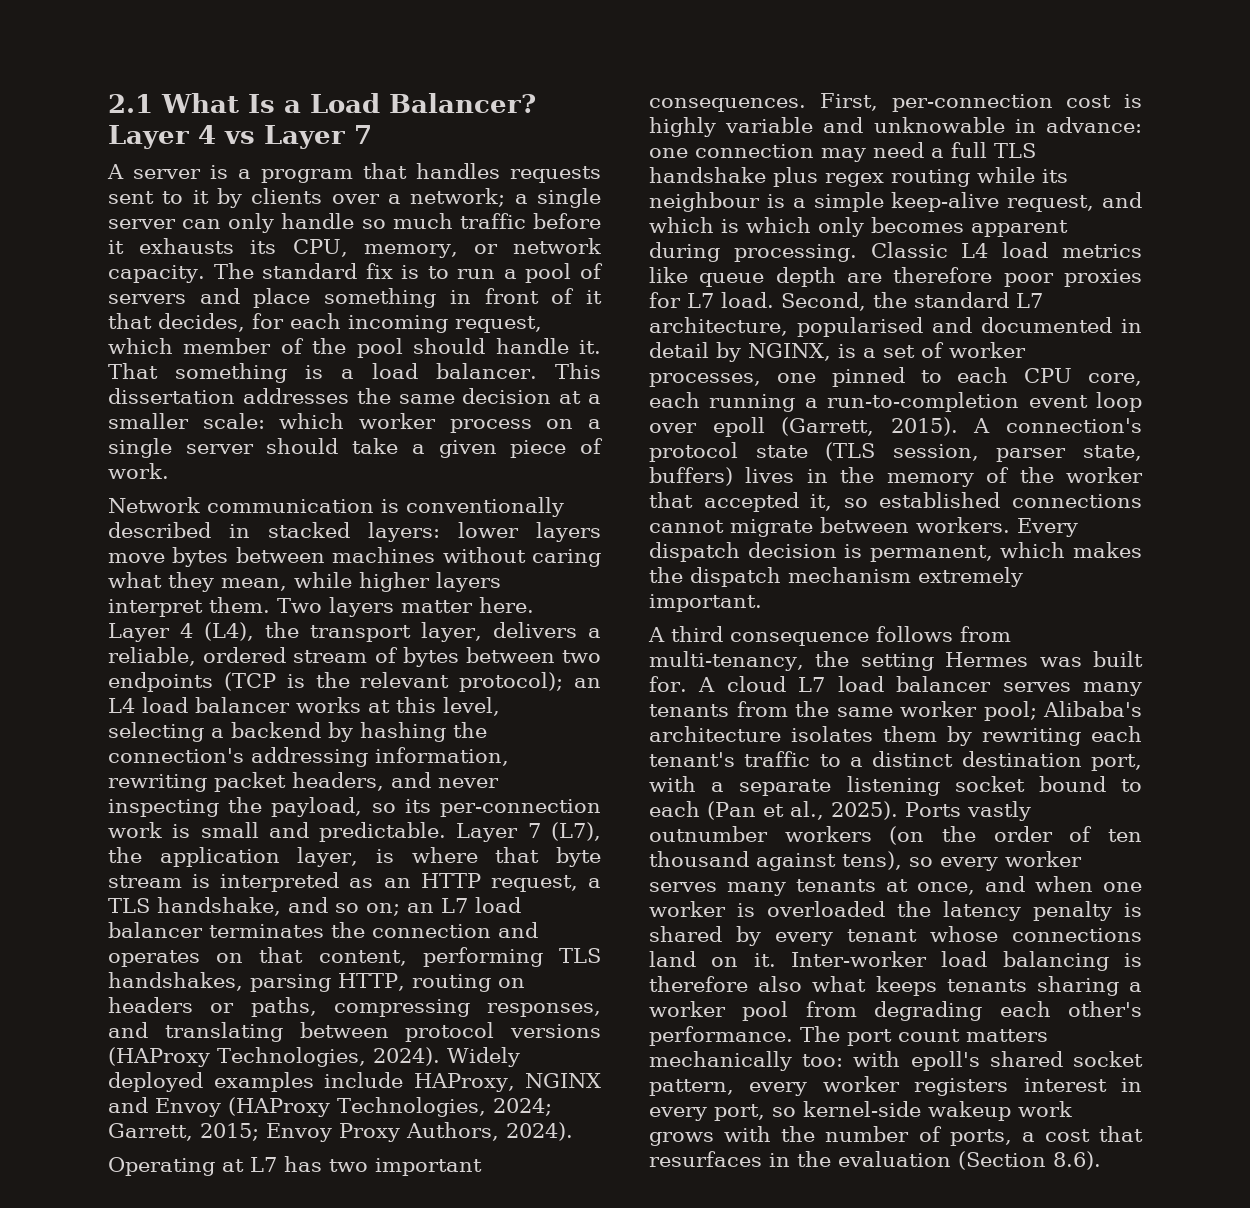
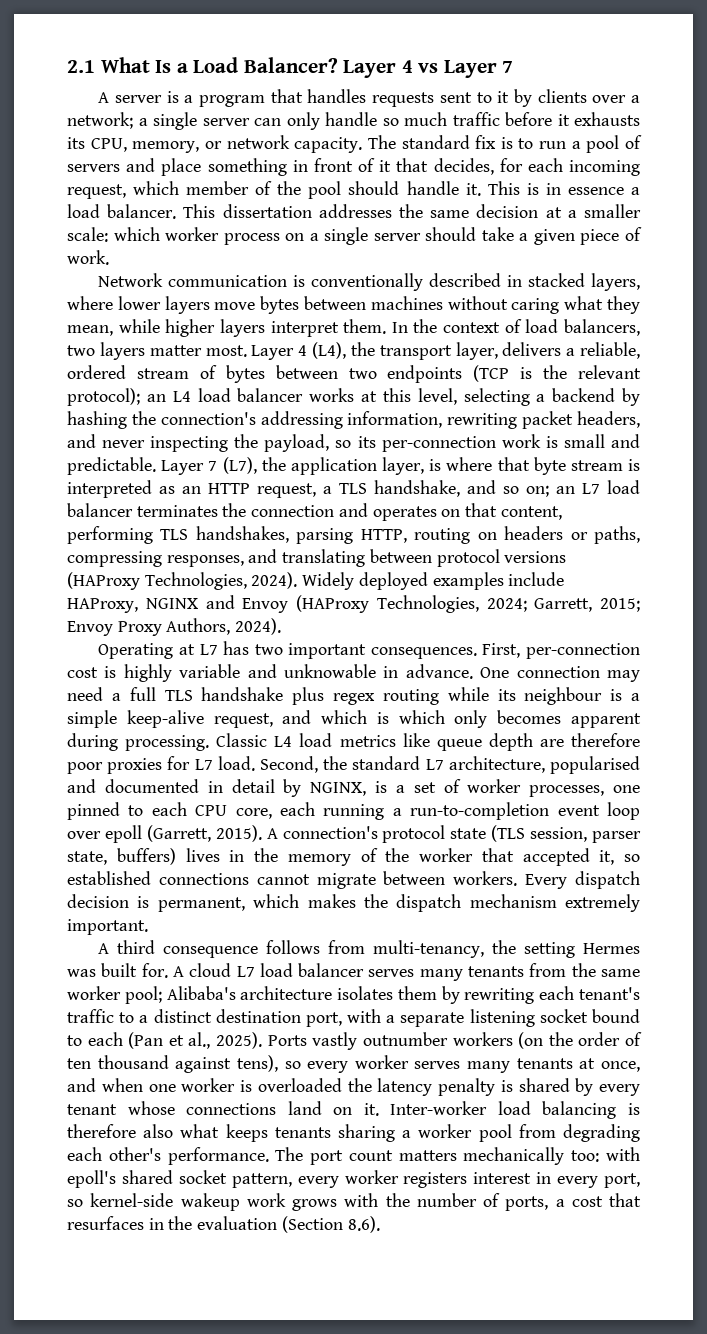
- That something is a load balancer.
+ This is in essence a load balancer.
- Network communication is conventionally described in stacked layers: lower layers move bytes between machines without caring what they mean, while higher layers interpret them.
+ Network communication is conventionally described in stacked layers, where lower layers move bytes between machines without caring what they mean, while higher layers interpret them.
- Two layers matter here.
+ In the context of load balancers, two layers matter most.
- First, per-connection cost is highly variable and unknowable in advance: one connection may need a full TLS handshake plus regex routing while its neighbour is a simple keep-alive request, and which is which only becomes apparent during processing.
+ First, per-connection cost is highly variable and unknowable in advance. One connection may need a full TLS handshake plus regex routing while its neighbour is a simple keep-alive request, and which is which only becomes apparent during processing.

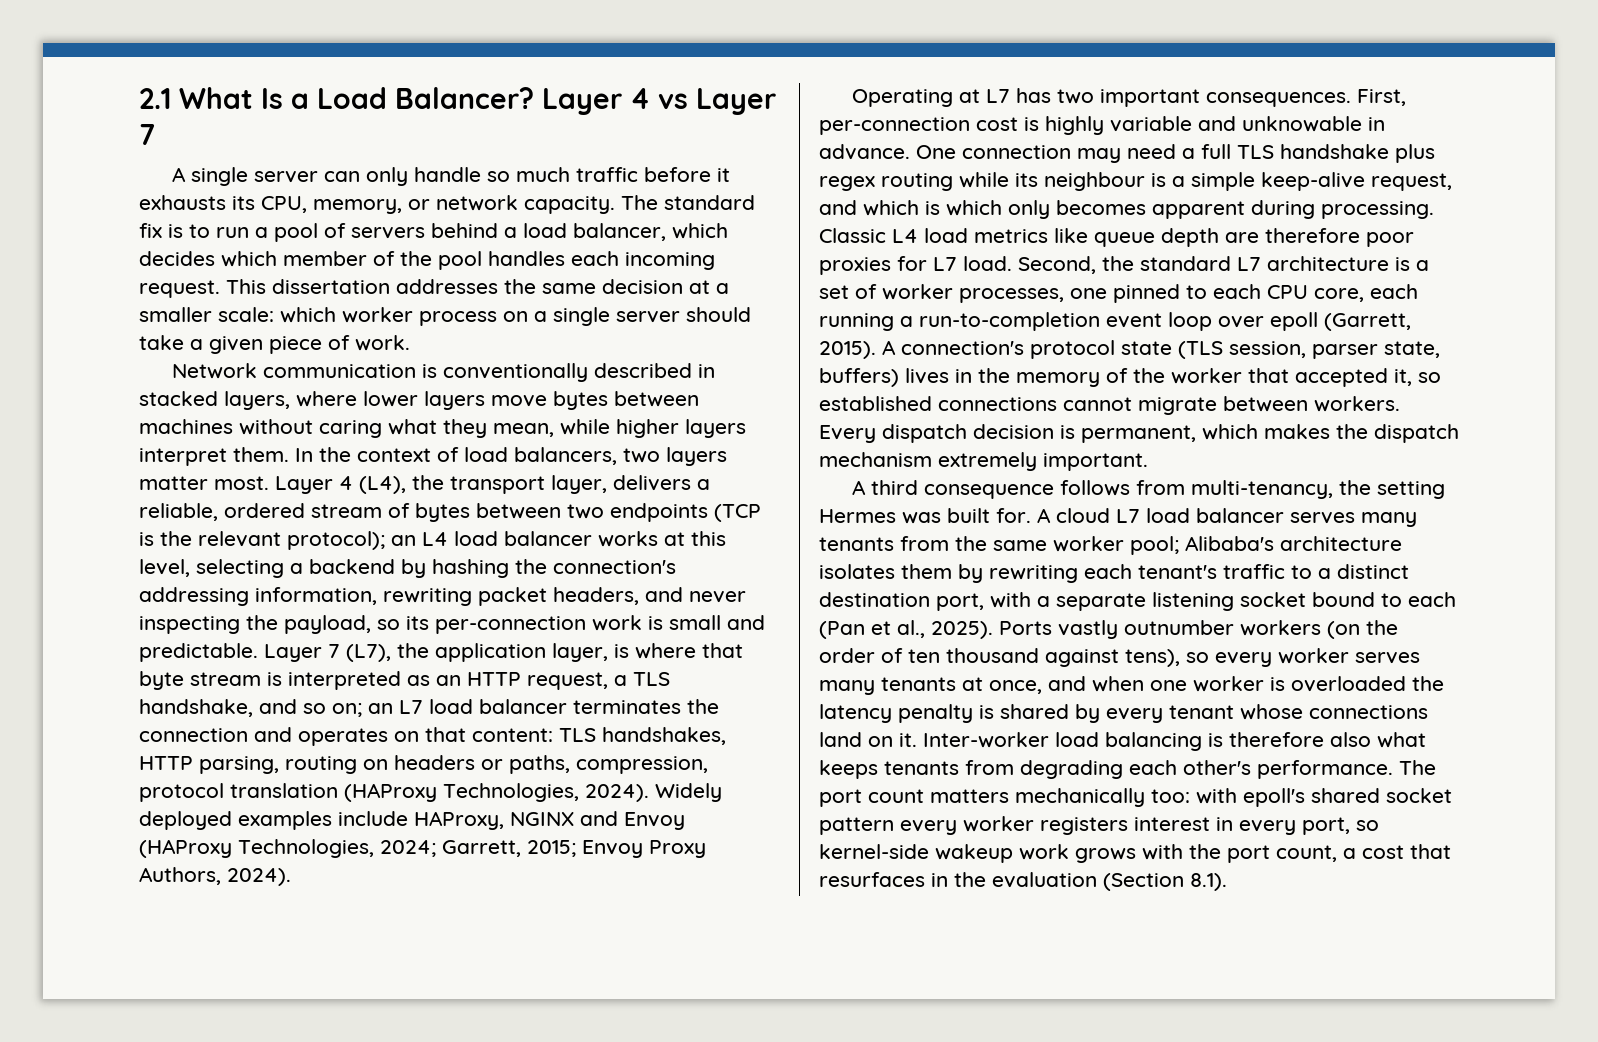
- A server is a program that handles requests sent to it by clients over a network; a single server can only handle so much traffic before it exhausts its CPU, memory, or network capacity.
+ A single server can only handle so much traffic before it exhausts its CPU, memory, or network capacity.
- The standard fix is to run a pool of servers and place something in front of it that decides, for each incoming request, which member of the pool should handle it. This is in essence a load balancer.
+ The standard fix is to run a pool of servers behind a load balancer, which decides which member of the pool handles each incoming request.
- Layer 7 (L7), the application layer, is where that byte stream is interpreted as an HTTP request, a TLS handshake, and so on; an L7 load balancer terminates the connection and operates on that content, performing TLS handshakes, parsing HTTP, routing on headers or paths, compressing responses, and translating between protocol versions (HAProxy Technologies, 2024).
+ Layer 7 (L7), the application layer, is where that byte stream is interpreted as an HTTP request, a TLS handshake, and so on; an L7 load balancer terminates the connection and operates on that content: TLS handshakes, HTTP parsing, routing on headers or paths, compression, protocol translation (HAProxy Technologies, 2024).
- Second, the standard L7 architecture, popularised and documented in detail by NGINX, is a set of worker processes, one pinned to each CPU core, each running a run-to-completion event loop over epoll (Garrett, 2015).
+ Second, the standard L7 architecture is a set of worker processes, one pinned to each CPU core, each running a run-to-completion event loop over epoll (Garrett, 2015).
- Inter-worker load balancing is therefore also what keeps tenants sharing a worker pool from degrading each other's performance.
+ Inter-worker load balancing is therefore also what keeps tenants from degrading each other's performance.
- The port count matters mechanically too: with epoll's shared socket pattern, every worker registers interest in every port, so kernel-side wakeup work grows with the number of ports, a cost that resurfaces in the evaluation (Section 8.6).
+ The port count matters mechanically too: with epoll's shared socket pattern every worker registers interest in every port, so kernel-side wakeup work grows with the port count, a cost that resurfaces in the evaluation (Section 8.1).

